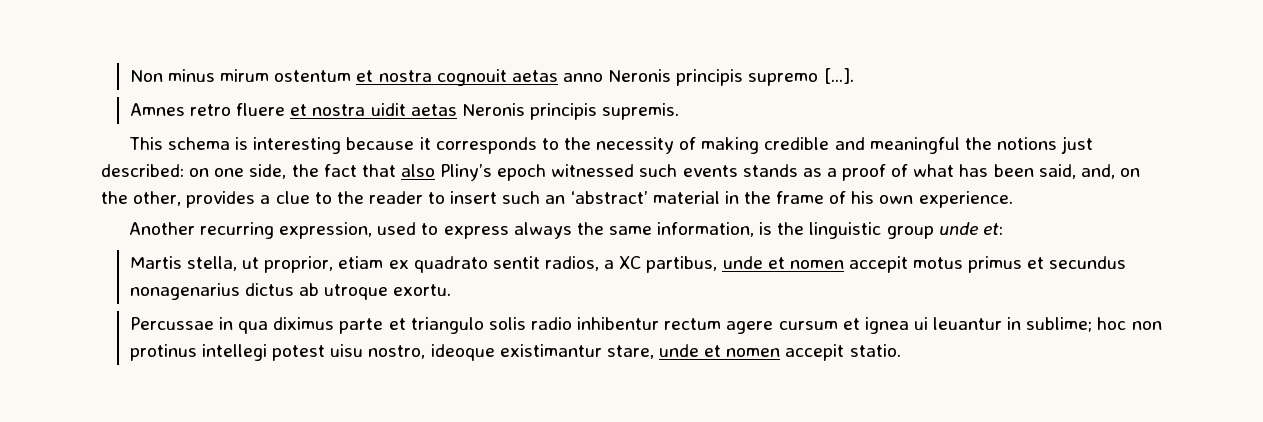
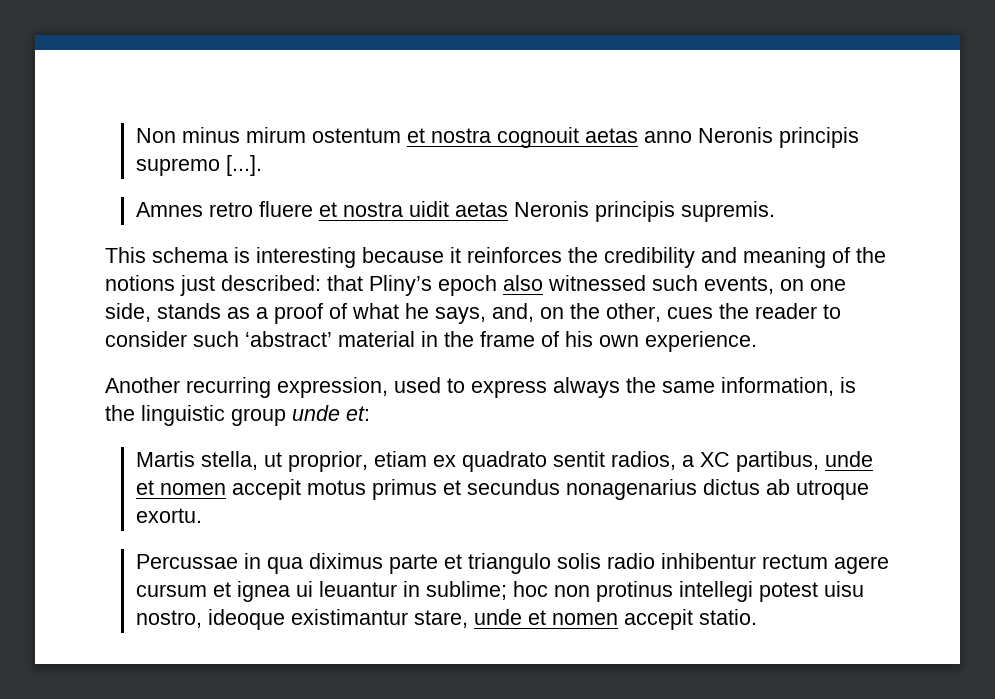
- This schema is interesting because it corresponds to the necessity of making credible and meaningful the notions just described: on one side, the fact that also Pliny’s epoch witnessed such events stands as a proof of what has been said, and, on the other, provides a clue to the reader to insert such an ‘abstract’ material in the frame of his own experience.
+ This schema is interesting because it reinforces the credibility and meaning of the notions just described: that Pliny’s epoch also witnessed such events, on one side, stands as a proof of what he says, and, on the other, cues the reader to consider such ‘abstract’ material in the frame of his own experience.

